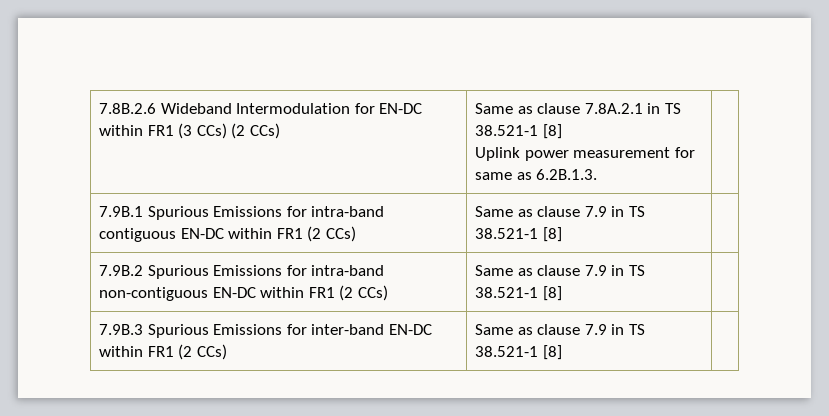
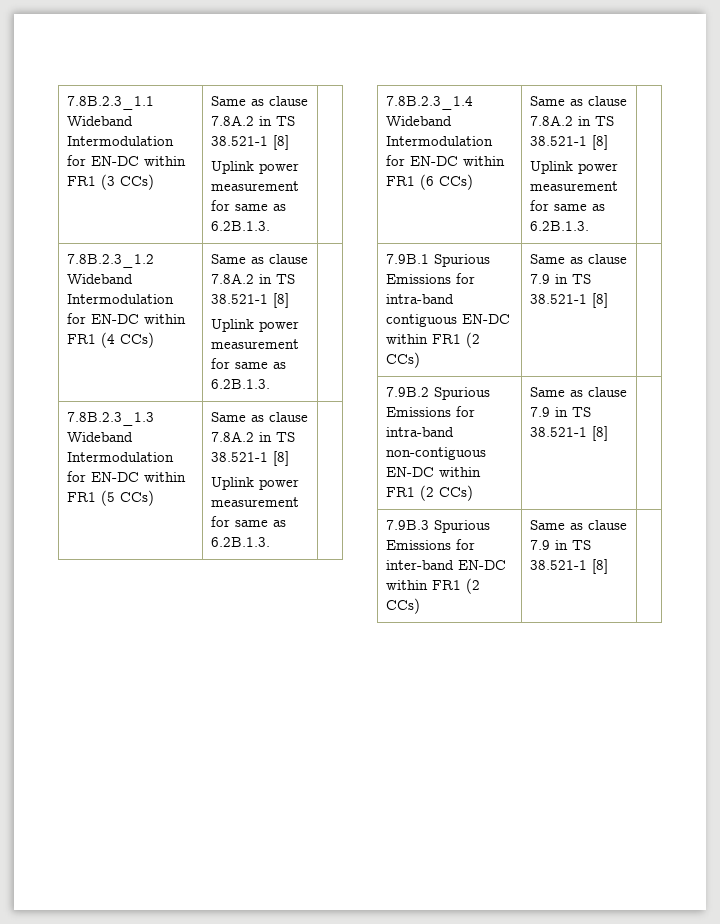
- 7.8B.2.6 Wideband Intermodulation for EN-DC within FR1 (3 CCs) (2 CCs) | Same as clause 7.8A.2.1 in TS 38.521-1 [8]
+ 7.8B.2.3_1.1 Wideband Intermodulation for EN-DC within FR1 (3 CCs) | Same as clause 7.8A.2 in TS 38.521-1 [8]
+ Uplink power measurement for same as 6.2B.1.3. |
+ 7.8B.2.3_1.2 Wideband Intermodulation for EN-DC within FR1 (4 CCs) | Same as clause 7.8A.2 in TS 38.521-1 [8]
+ Uplink power measurement for same as 6.2B.1.3. |
+ 7.8B.2.3_1.3 Wideband Intermodulation for EN-DC within FR1 (5 CCs) | Same as clause 7.8A.2 in TS 38.521-1 [8]
+ Uplink power measurement for same as 6.2B.1.3. |
+ 7.8B.2.3_1.4 Wideband Intermodulation for EN-DC within FR1 (6 CCs) | Same as clause 7.8A.2 in TS 38.521-1 [8]

